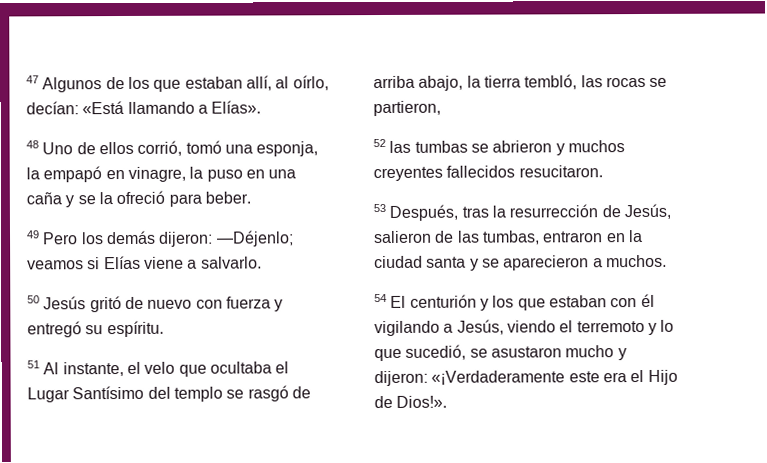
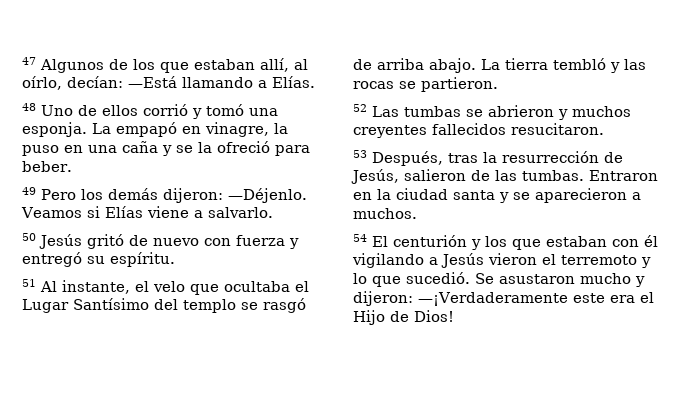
- 47 Algunos de los que estaban allí, al oírlo, decían: «Está llamando a Elías».
+ 47 Algunos de los que estaban allí, al oírlo, decían: —Está llamando a Elías.
- 48 Uno de ellos corrió, tomó una esponja, la empapó en vinagre, la puso en una caña y se la ofreció para beber.
+ 48 Uno de ellos corrió y tomó una esponja. La empapó en vinagre, la puso en una caña y se la ofreció para beber.
- 49 Pero los demás dijeron: —Déjenlo; veamos si Elías viene a salvarlo.
+ 49 Pero los demás dijeron: —Déjenlo. Veamos si Elías viene a salvarlo.
- 51 Al instante, el velo que ocultaba el Lugar Santísimo del templo se rasgó de arriba abajo, la tierra tembló, las rocas se partieron,
+ 51 Al instante, el velo que ocultaba el Lugar Santísimo del templo se rasgó de arriba abajo. La tierra tembló y las rocas se partieron.
- 52 las tumbas se abrieron y muchos creyentes fallecidos resucitaron.
+ 52 Las tumbas se abrieron y muchos creyentes fallecidos resucitaron.
- 53 Después, tras la resurrección de Jesús, salieron de las tumbas, entraron en la ciudad santa y se aparecieron a muchos.
+ 53 Después, tras la resurrección de Jesús, salieron de las tumbas. Entraron en la ciudad santa y se aparecieron a muchos.
- 54 El centurión y los que estaban con él vigilando a Jesús, viendo el terremoto y lo que sucedió, se asustaron mucho y dijeron: «¡Verdaderamente este era el Hijo de Dios!».
+ 54 El centurión y los que estaban con él vigilando a Jesús vieron el terremoto y lo que sucedió. Se asustaron mucho y dijeron: —¡Verdaderamente este era el Hijo de Dios!

